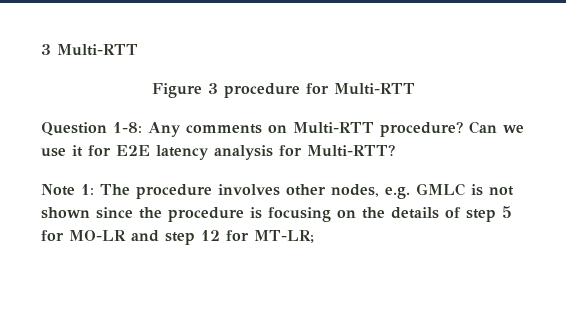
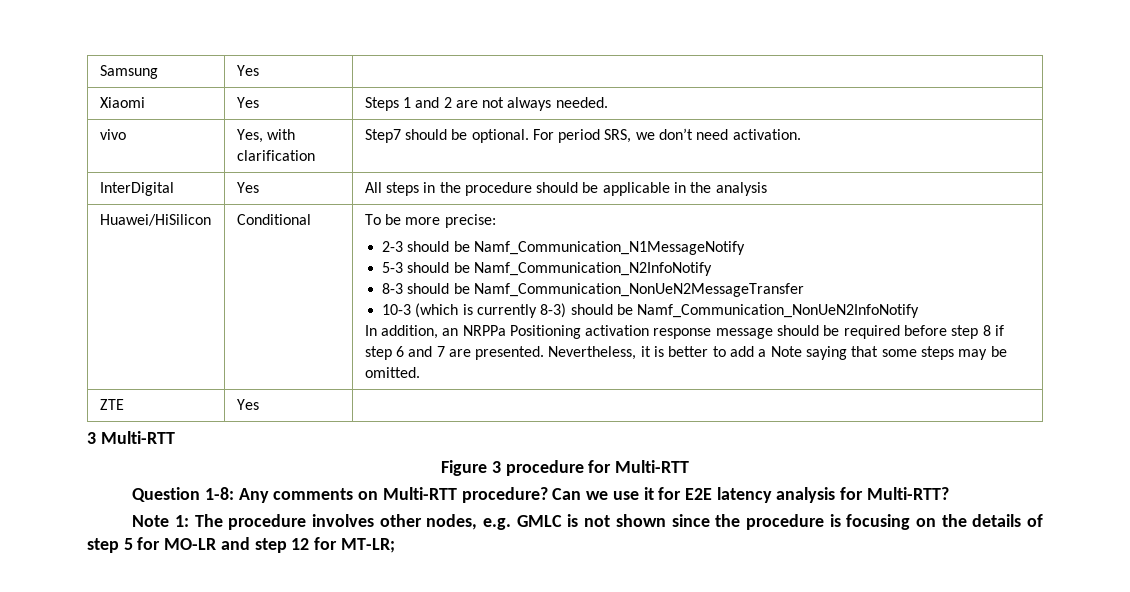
+ Samsung | Yes |
+ Xiaomi | Yes | Steps 1 and 2 are not always needed.
+ vivo | Yes, with clarification | Step7 should be optional. For period SRS, we don’t need activation.
+ InterDigital | Yes | All steps in the procedure should be applicable in the analysis
+ Huawei/HiSilicon | Conditional | To be more precise:
+ 2-3 should be Namf_Communication_N1MessageNotify
+ 5-3 should be Namf_Communication_N2InfoNotify
+ 8-3 should be Namf_Communication_NonUeN2MessageTransfer
+ 10-3 (which is currently 8-3) should be Namf_Communication_NonUeN2InfoNotify
+ In addition, an NRPPa Positioning activation response message should be required before step 8 if step 6 and 7 are presented. Nevertheless, it is better to add a Note saying that some steps may be omitted.
+ ZTE | Yes |

